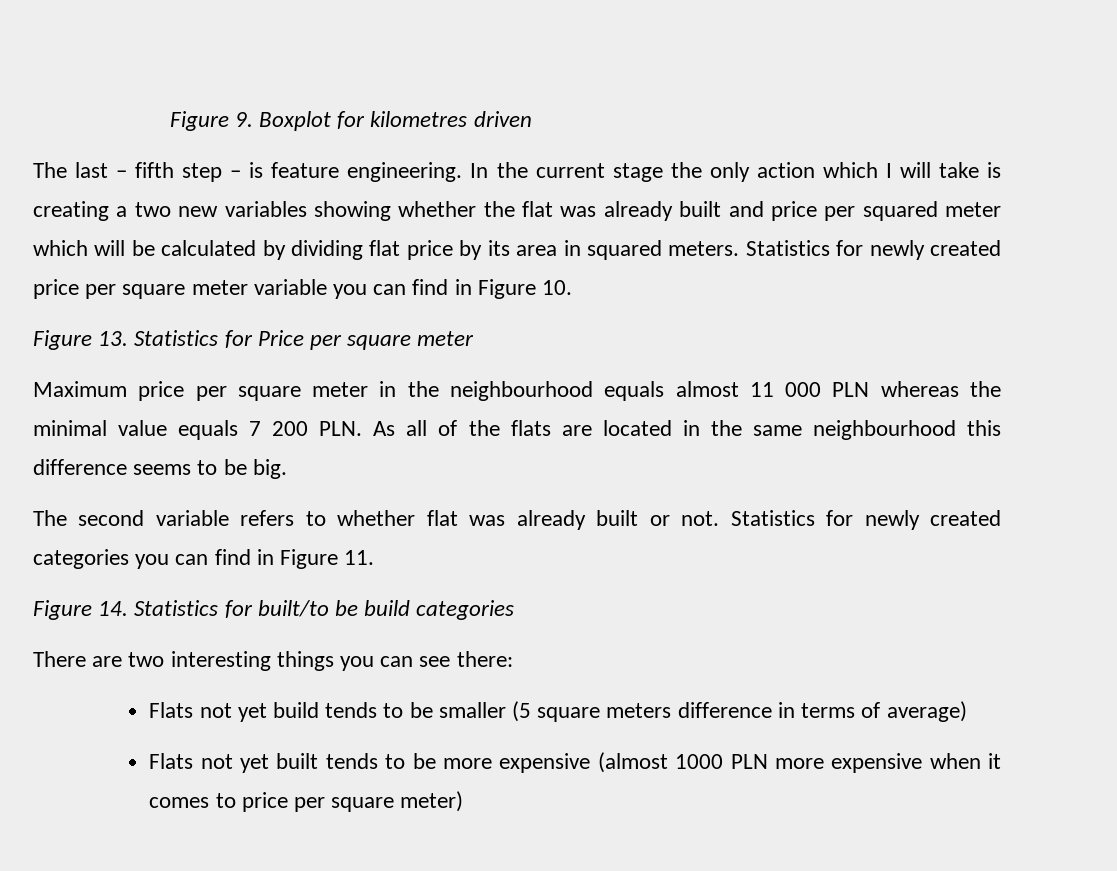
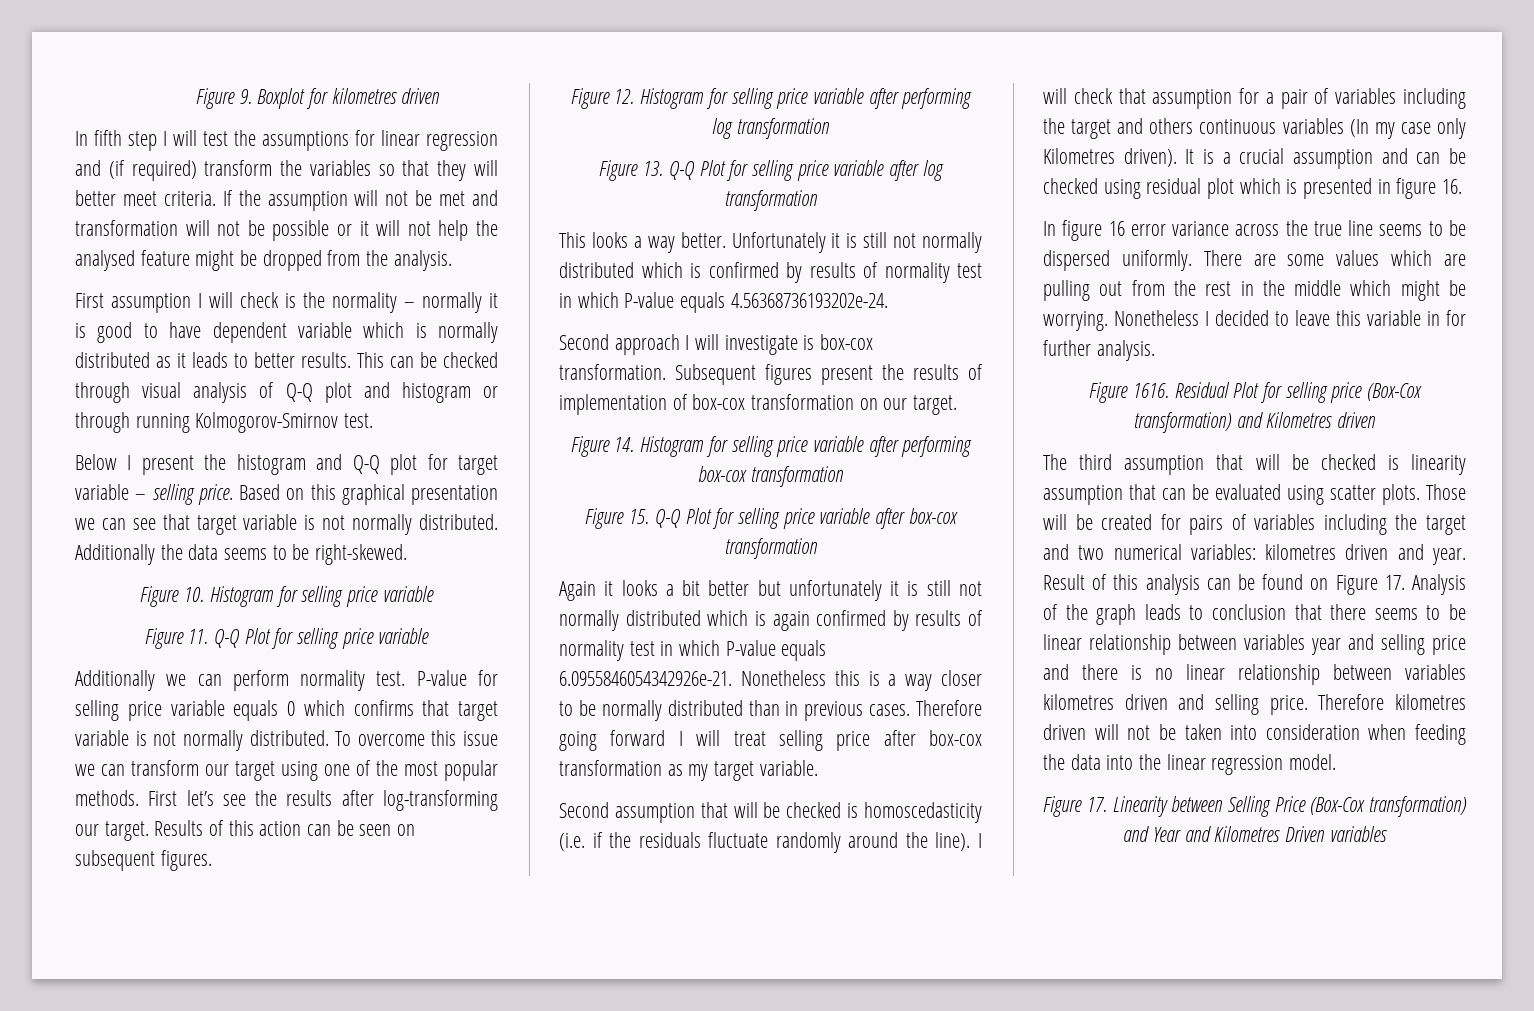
- The last – fifth step – is feature engineering. In the current stage the only action which I will take is creating a two new variables showing whether the flat was already built and price per squared meter which will be calculated by dividing flat price by its area in squared meters. Statistics for newly created price per square meter variable you can find in Figure 10.
- Figure 13. Statistics for Price per square meter
- Maximum price per square meter in the neighbourhood equals almost 11 000 PLN whereas the minimal value equals 7 200 PLN. As all of the flats are located in the same neighbourhood this difference seems to be big.
- The second variable refers to whether flat was already built or not. Statistics for newly created categories you can find in Figure 11.
- Figure 14. Statistics for built/to be build categories
- There are two interesting things you can see there:
- Flats not yet build tends to be smaller (5 square meters difference in terms of average)
- Flats not yet built tends to be more expensive (almost 1000 PLN more expensive when it comes to price per square meter)
+ In fifth step I will test the assumptions for linear regression and (if required) transform the variables so that they will better meet criteria. If the assumption will not be met and transformation will not be possible or it will not help the analysed feature might be dropped from the analysis.
+ First assumption I will check is the normality – normally it is good to have dependent variable which is normally distributed as it leads to better results. This can be checked through visual analysis of Q-Q plot and histogram or through running Kolmogorov-Smirnov test.
+ Below I present the histogram and Q-Q plot for target variable – selling price. Based on this graphical presentation we can see that target variable is not normally distributed. Additionally the data seems to be right-skewed.
+ Figure 10. Histogram for selling price variable
+ Figure 11. Q-Q Plot for selling price variable
+ Additionally we can perform normality test. P-value for selling price variable equals 0 which confirms that target variable is not normally distributed. To overcome this issue we can transform our target using one of the most popular methods. First let’s see the results after log-transforming our target. Results of this action can be seen on subsequent figures.
+ Figure 12. Histogram for selling price variable after performing log transformation
+ Figure 13. Q-Q Plot for selling price variable after log transformation
+ This looks a way better. Unfortunately it is still not normally distributed which is confirmed by results of normality test in which P-value equals 4.56368736193202e-24.
+ Second approach I will investigate is box-cox transformation. Subsequent figures present the results of implementation of box-cox transformation on our target.
+ Figure 14. Histogram for selling price variable after performing box-cox transformation
+ Figure 15. Q-Q Plot for selling price variable after box-cox transformation
+ Again it looks a bit better but unfortunately it is still not normally distributed which is again confirmed by results of normality test in which P-value equals 6.0955846054342926e-21. Nonetheless this is a way closer to be normally distributed than in previous cases. Therefore going forward I will treat selling price after box-cox transformation as my target variable.
+ Second assumption that will be checked is homoscedasticity (i.e. if the residuals fluctuate randomly around the line). I will check that assumption for a pair of variables including the target and others continuous variables (In my case only Kilometres driven). It is a crucial assumption and can be checked using residual plot which is presented in figure 16.
+ In figure 16 error variance across the true line seems to be dispersed uniformly. There are some values which are pulling out from the rest in the middle which might be worrying. Nonetheless I decided to leave this variable in for further analysis.
+ Figure 1616. Residual Plot for selling price (Box-Cox transformation) and Kilometres driven
+ The third assumption that will be checked is linearity assumption that can be evaluated using scatter plots. Those will be created for pairs of variables including the target and two numerical variables: kilometres driven and year. Result of this analysis can be found on Figure 17. Analysis of the graph leads to conclusion that there seems to be linear relationship between variables year and selling price and there is no linear relationship between variables kilometres driven and selling price. Therefore kilometres driven will not be taken into consideration when feeding the data into the linear regression model.
+ Figure 17. Linearity between Selling Price (Box-Cox transformation) and Year and Kilometres Driven variables

